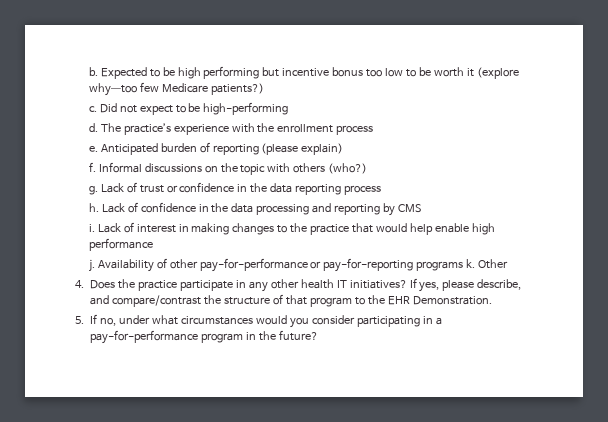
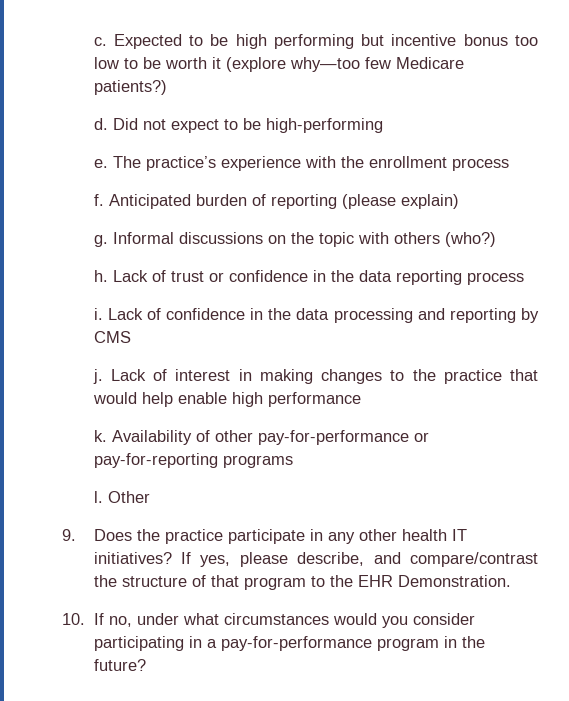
- b.
+ c.
- c.
+ d.
- d.
+ e.
- e.
+ f.
- f.
+ g.
- g.
+ h.
- h.
+ i.
- i.
+ j.
- j.
+ k.
- Availability of other pay-for-performance or pay-for-reporting programs k.
+ Availability of other pay-for-performance or pay-for-reporting programs
+ l.
- 4. Does the practice participate in any other health IT initiatives?
+ 9. Does the practice participate in any other health IT initiatives?
- 5. If no, under what circumstances would you consider participating in a pay-for-performance program in the future?
+ 10. If no, under what circumstances would you consider participating in a pay-for-performance program in the future?

